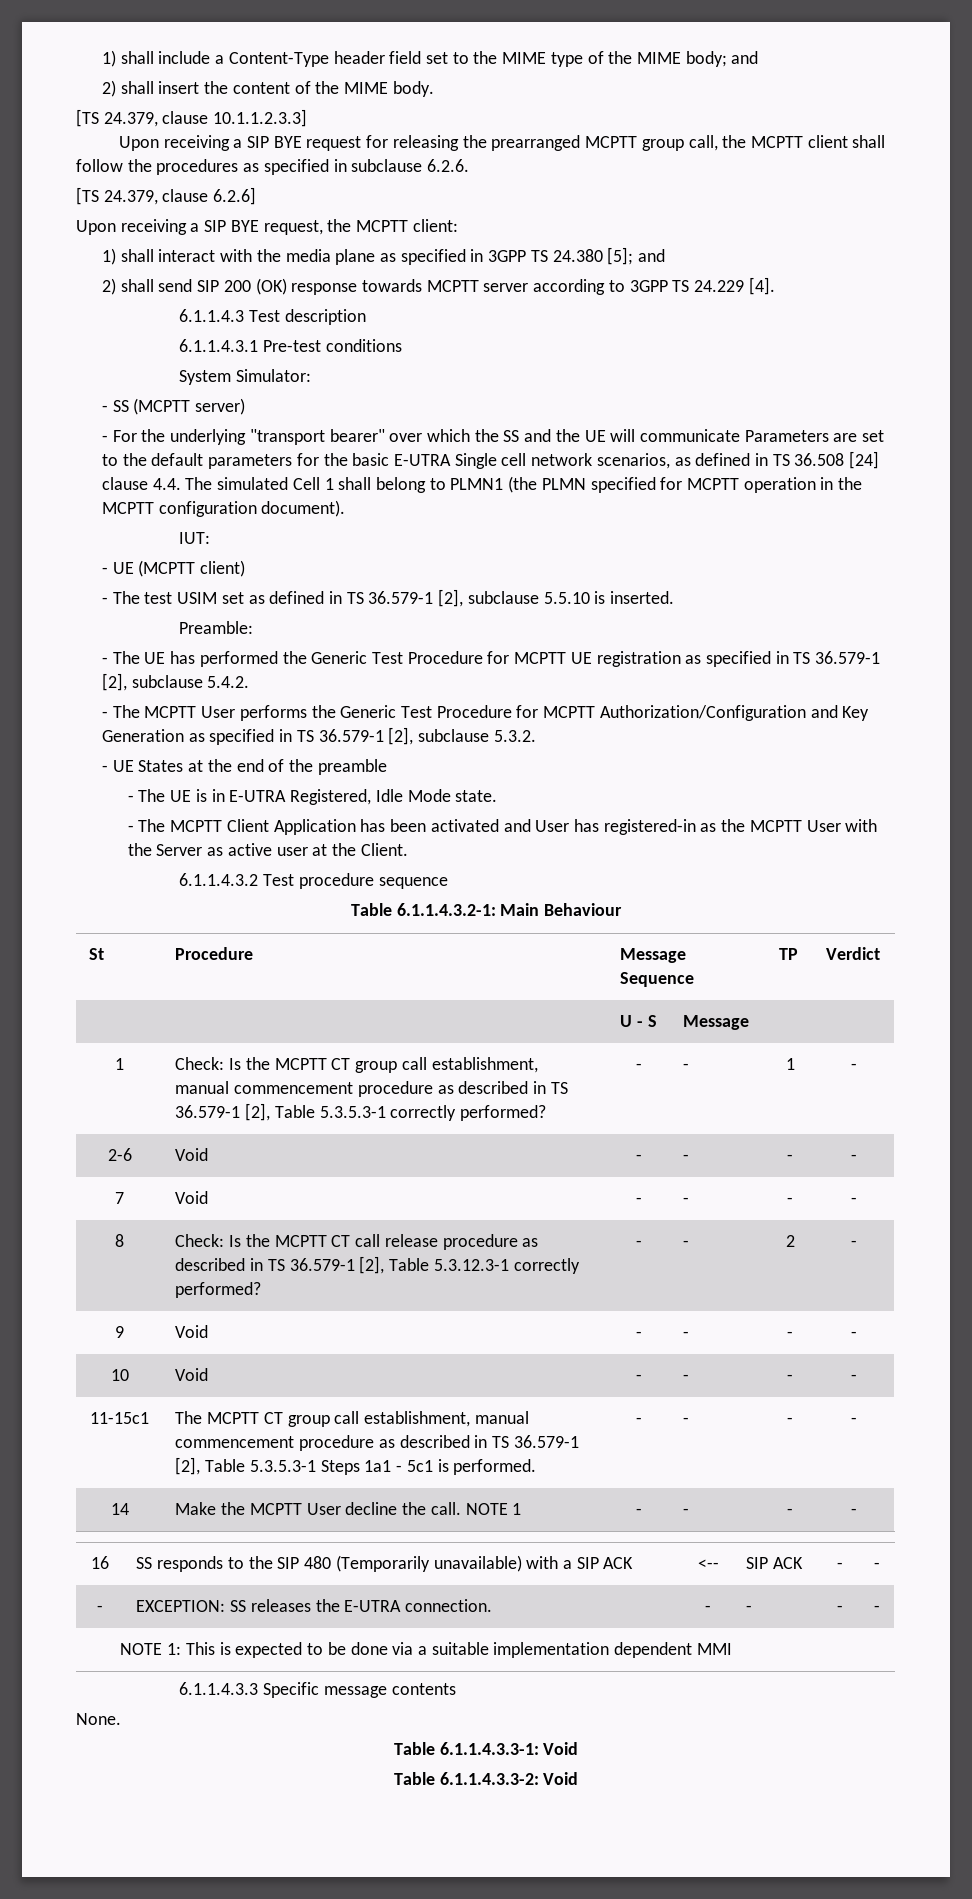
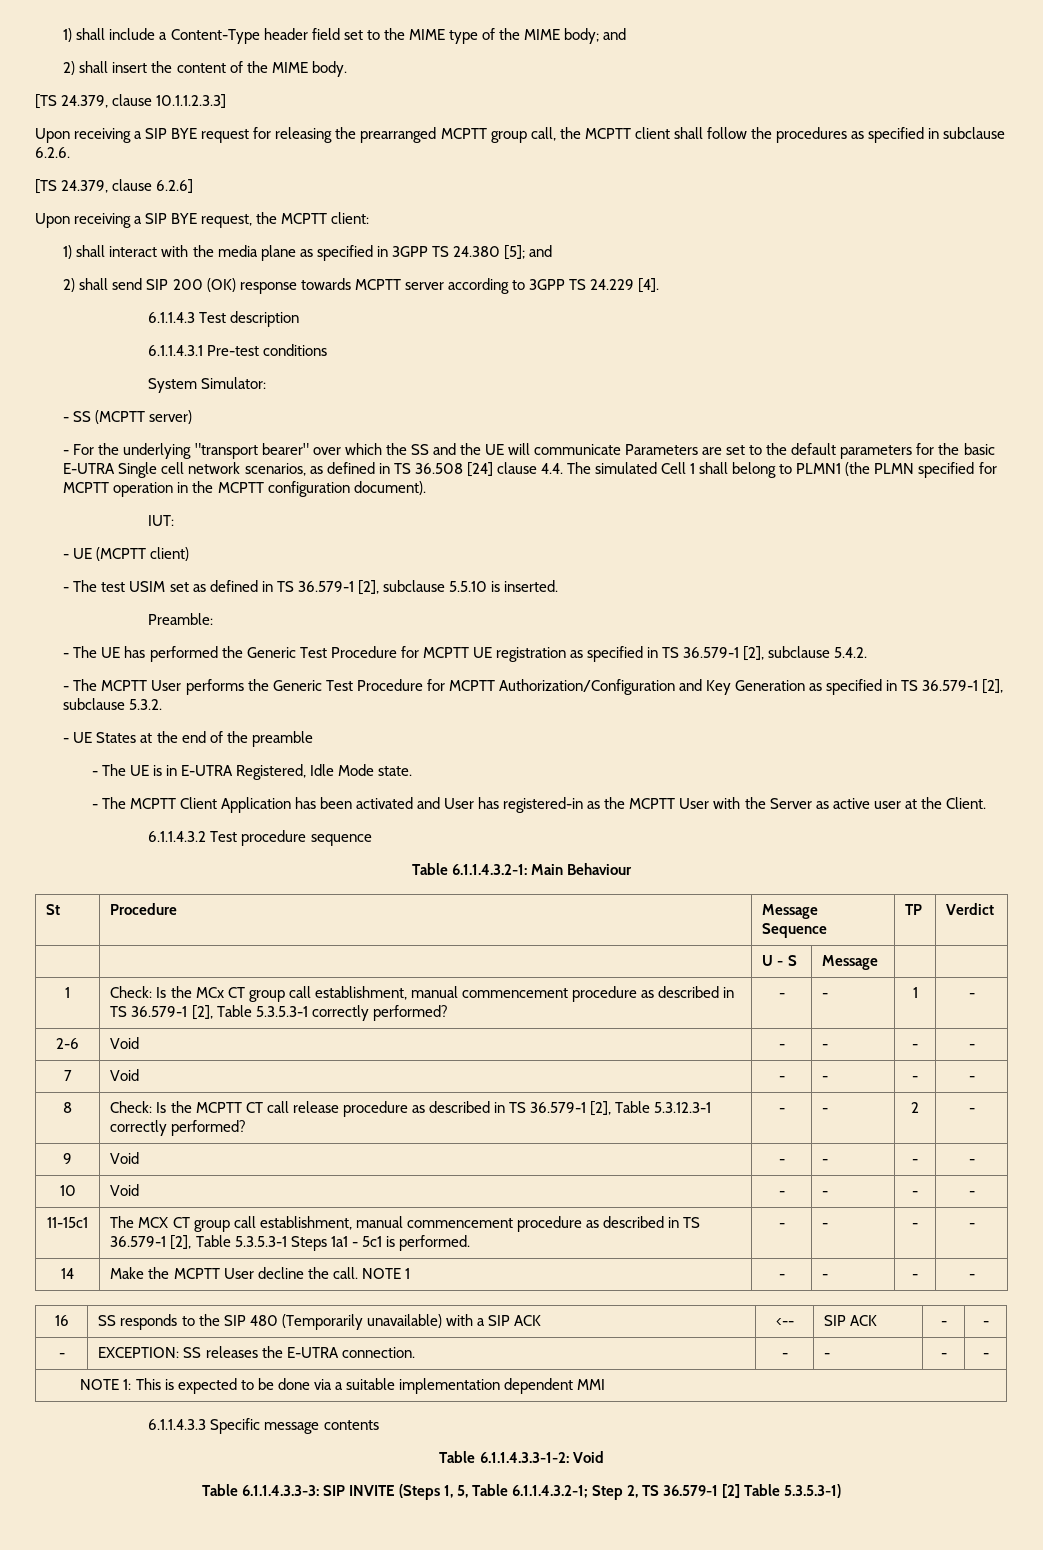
- 1 | Check: Is the MCPTT CT group call establishment, manual commencement procedure as described in TS 36.579-1 [2], Table 5.3.5.3-1 correctly performed? | - | - | 1 | -
+ 1 | Check: Is the MCx CT group call establishment, manual commencement procedure as described in TS 36.579-1 [2], Table 5.3.5.3-1 correctly performed? | - | - | 1 | -
- 11-15c1 | The MCPTT CT group call establishment, manual commencement procedure as described in TS 36.579-1 [2], Table 5.3.5.3-1 Steps 1a1 - 5c1 is performed. | - | - | - | -
+ 11-15c1 | The MCX CT group call establishment, manual commencement procedure as described in TS 36.579-1 [2], Table 5.3.5.3-1 Steps 1a1 - 5c1 is performed. | - | - | - | -
- None.
- Table 6.1.1.4.3.3-1: Void
+ Table 6.1.1.4.3.3-1-2: Void
- Table 6.1.1.4.3.3-2: Void
+ Table 6.1.1.4.3.3-3: SIP INVITE (Steps 1, 5, Table 6.1.1.4.3.2-1; Step 2, TS 36.579-1 [2] Table 5.3.5.3-1)

